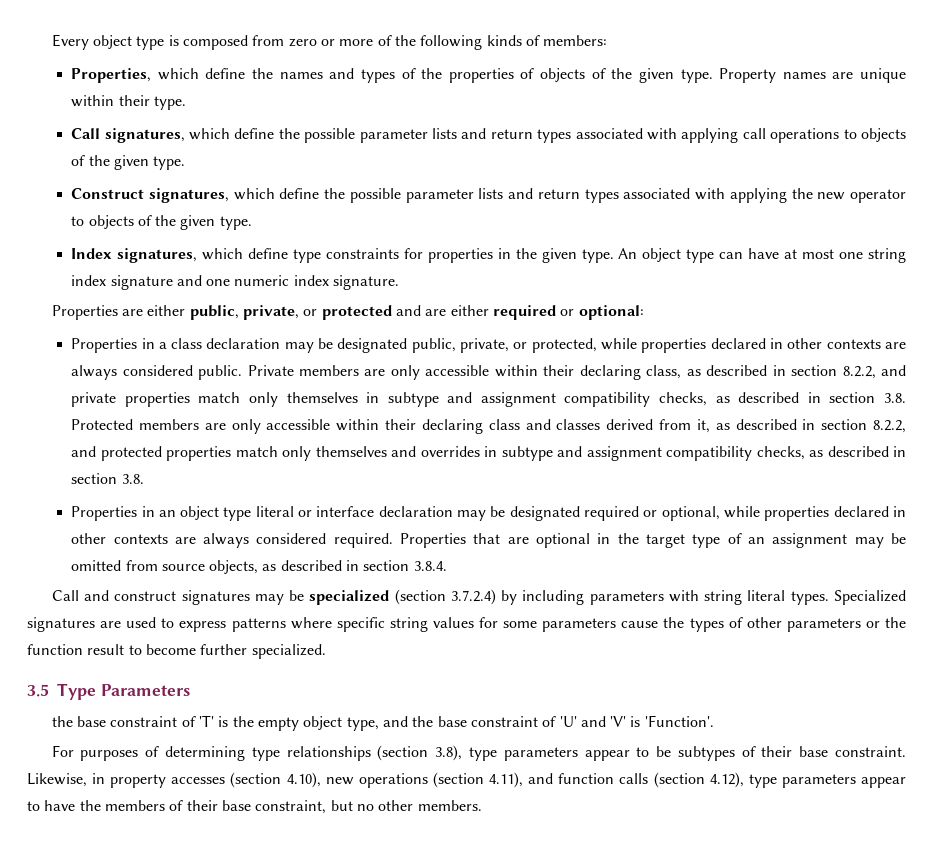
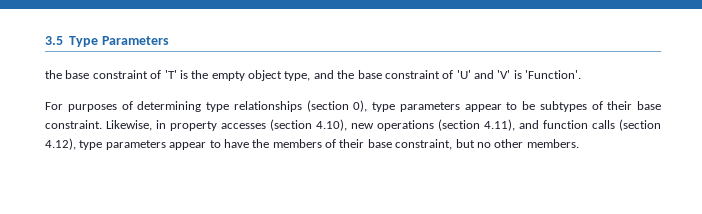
- Every object type is composed from zero or more of the following kinds of members:
- Properties, which define the names and types of the properties of objects of the given type. Property names are unique within their type.
- Call signatures, which define the possible parameter lists and return types associated with applying call operations to objects of the given type.
- Construct signatures, which define the possible parameter lists and return types associated with applying the new operator to objects of the given type.
- Index signatures, which define type constraints for properties in the given type. An object type can have at most one string index signature and one numeric index signature.
- Properties are either public, private, or protected and are either required or optional:
- Properties in a class declaration may be designated public, private, or protected, while properties declared in other contexts are always considered public. Private members are only accessible within their declaring class, as described in section 8.2.2, and private properties match only themselves in subtype and assignment compatibility checks, as described in section 3.8. Protected members are only accessible within their declaring class and classes derived from it, as described in section 8.2.2, and protected properties match only themselves and overrides in subtype and assignment compatibility checks, as described in section 3.8.
- Properties in an object type literal or interface declaration may be designated required or optional, while properties declared in other contexts are always considered required. Properties that are optional in the target type of an assignment may be omitted from source objects, as described in section 3.8.4.
- Call and construct signatures may be specialized (section 3.7.2.4) by including parameters with string literal types. Specialized signatures are used to express patterns where specific string values for some parameters cause the types of other parameters or the function result to become further specialized.
- For purposes of determining type relationships (section 3.8), type parameters appear to be subtypes of their base constraint.
+ For purposes of determining type relationships (section 0), type parameters appear to be subtypes of their base constraint.

